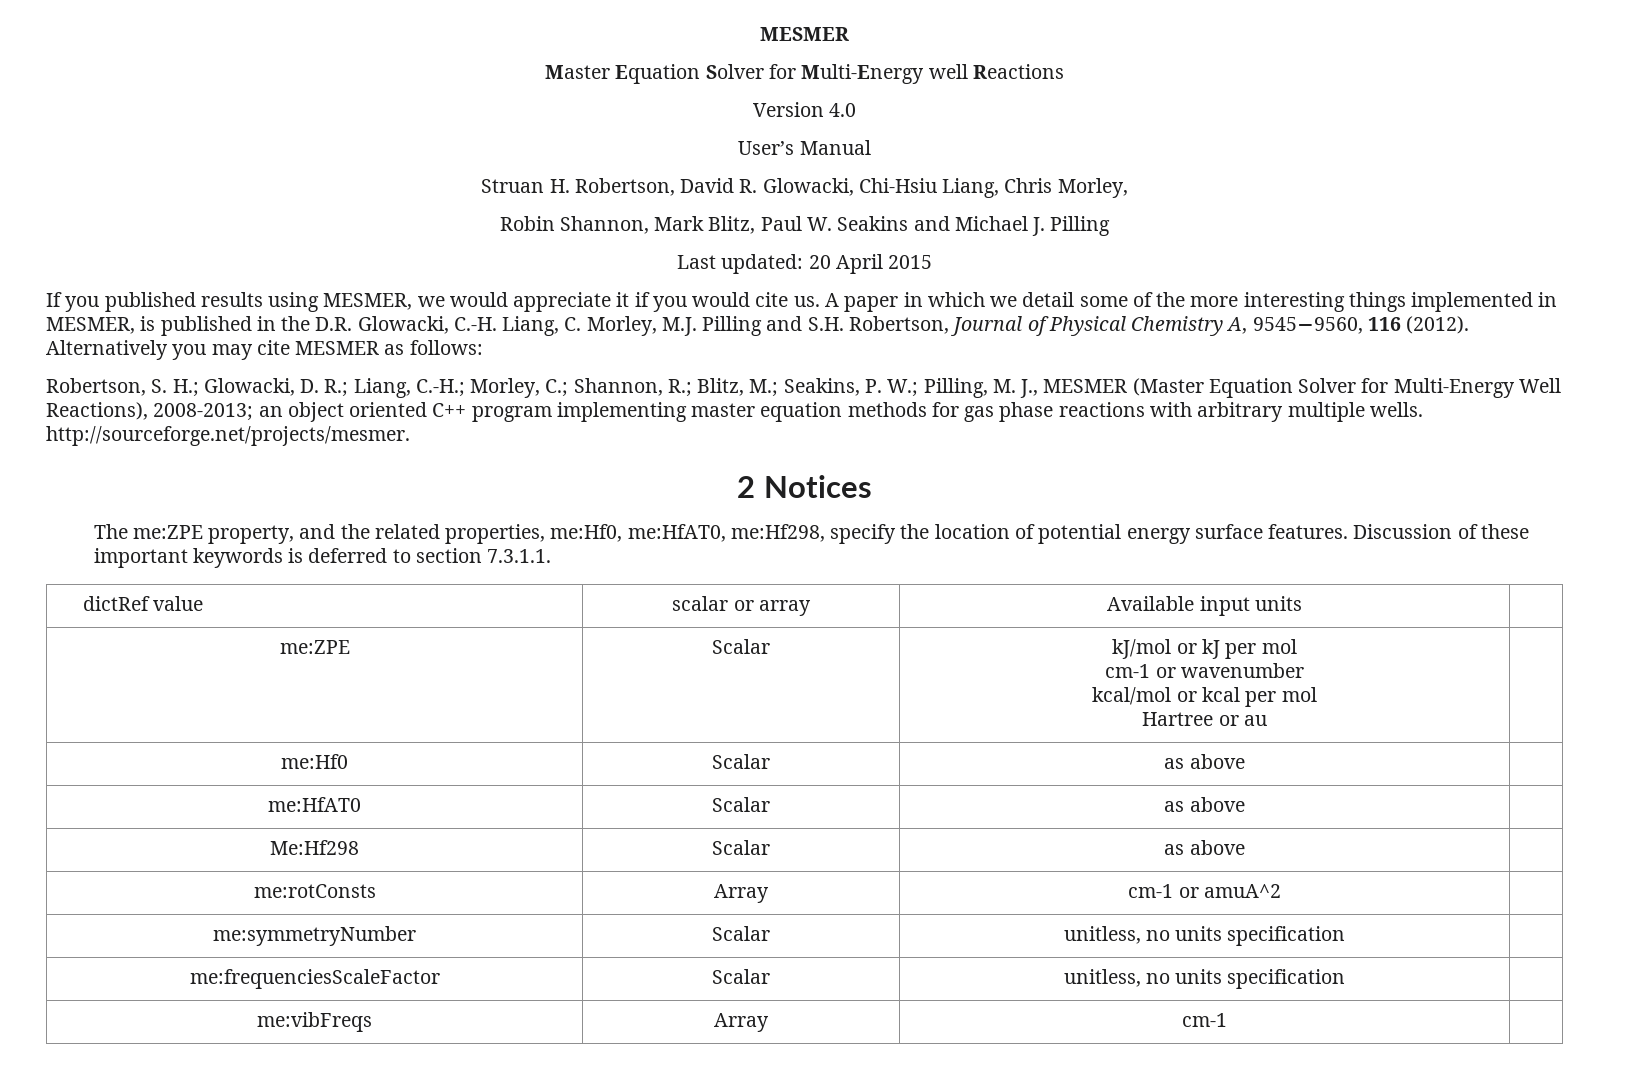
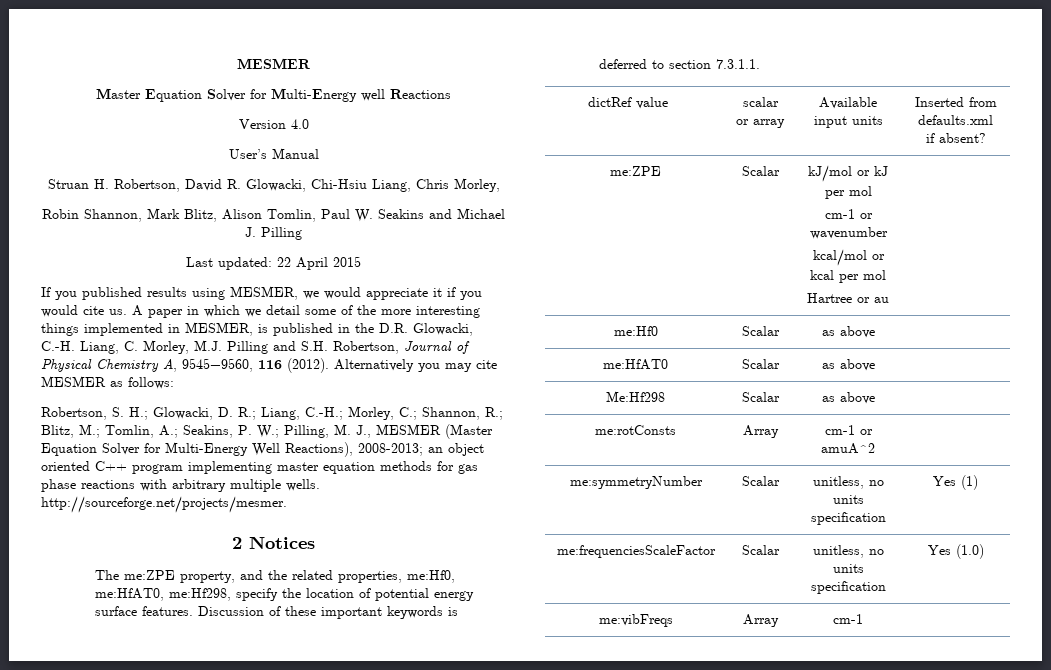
- Robin Shannon, Mark Blitz, Paul W. Seakins and Michael J. Pilling
+ Robin Shannon, Mark Blitz, Alison Tomlin, Paul W. Seakins and Michael J. Pilling
- Last updated: 20 April 2015
+ Last updated: 22 April 2015
- Robertson, S. H.; Glowacki, D. R.; Liang, C.-H.; Morley, C.; Shannon, R.; Blitz, M.; Seakins, P. W.; Pilling, M. J., MESMER (Master Equation Solver for Multi-Energy Well Reactions), 2008-2013; an object oriented C++ program implementing master equation methods for gas phase reactions with arbitrary multiple wells. http://sourceforge.net/projects/mesmer.
+ Robertson, S. H.; Glowacki, D. R.; Liang, C.-H.; Morley, C.; Shannon, R.; Blitz, M.; Tomlin, A.; Seakins, P. W.; Pilling, M. J., MESMER (Master Equation Solver for Multi-Energy Well Reactions), 2008-2013; an object oriented C++ program implementing master equation methods for gas phase reactions with arbitrary multiple wells. http://sourceforge.net/projects/mesmer.
- dictRef value | scalar or array | Available input units |
+ dictRef value | scalar or array | Available input units | Inserted from defaults.xml if absent?
- me:symmetryNumber | Scalar | unitless, no units specification |
+ me:symmetryNumber | Scalar | unitless, no units specification | Yes (1)
- me:frequenciesScaleFactor | Scalar | unitless, no units specification |
+ me:frequenciesScaleFactor | Scalar | unitless, no units specification | Yes (1.0)

